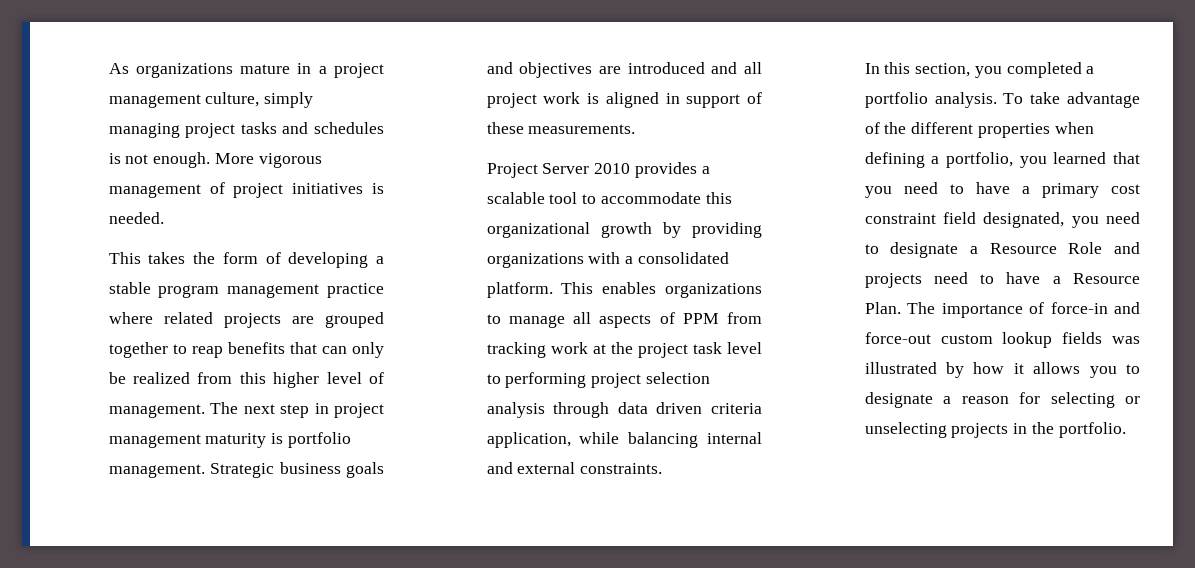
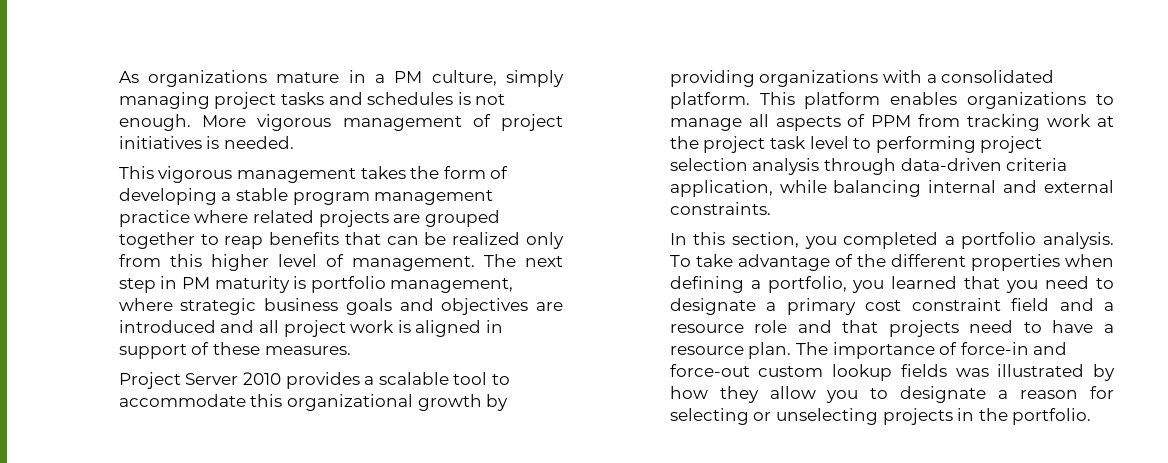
- As organizations mature in a project management culture, simply managing project tasks and schedules is not enough.
+ As organizations mature in a PM culture, simply managing project tasks and schedules is not enough.
- This takes the form of developing a stable program management practice where related projects are grouped together to reap benefits that can only be realized from this higher level of management.
+ This vigorous management takes the form of developing a stable program management practice where related projects are grouped together to reap benefits that can be realized only from this higher level of management.
- The next step in project management maturity is portfolio management. Strategic business goals and objectives are introduced and all project work is aligned in support of these measurements.
+ The next step in PM maturity is portfolio management, where strategic business goals and objectives are introduced and all project work is aligned in support of these measures.
- This enables organizations to manage all aspects of PPM from tracking work at the project task level to performing project selection analysis through data driven criteria application, while balancing internal and external constraints.
+ This platform enables organizations to manage all aspects of PPM from tracking work at the project task level to performing project selection analysis through data-driven criteria application, while balancing internal and external constraints.
- To take advantage of the different properties when defining a portfolio, you learned that you need to have a primary cost constraint field designated, you need to designate a Resource Role and projects need to have a Resource Plan.
+ To take advantage of the different properties when defining a portfolio, you learned that you need to designate a primary cost constraint field and a resource role and that projects need to have a resource plan.
- The importance of force-in and force-out custom lookup fields was illustrated by how it allows you to designate a reason for selecting or unselecting projects in the portfolio.
+ The importance of force-in and force-out custom lookup fields was illustrated by how they allow you to designate a reason for selecting or unselecting projects in the portfolio.

